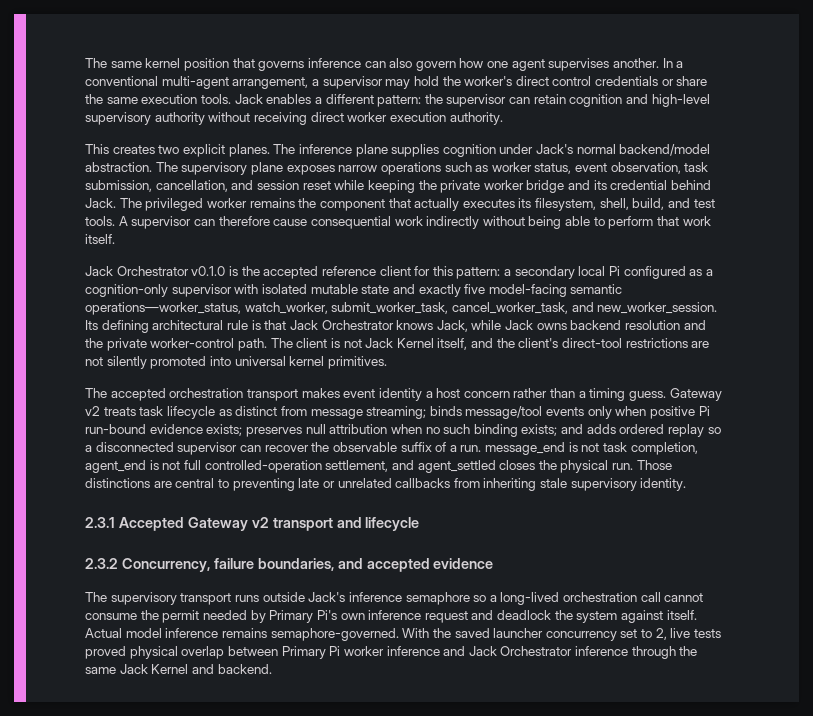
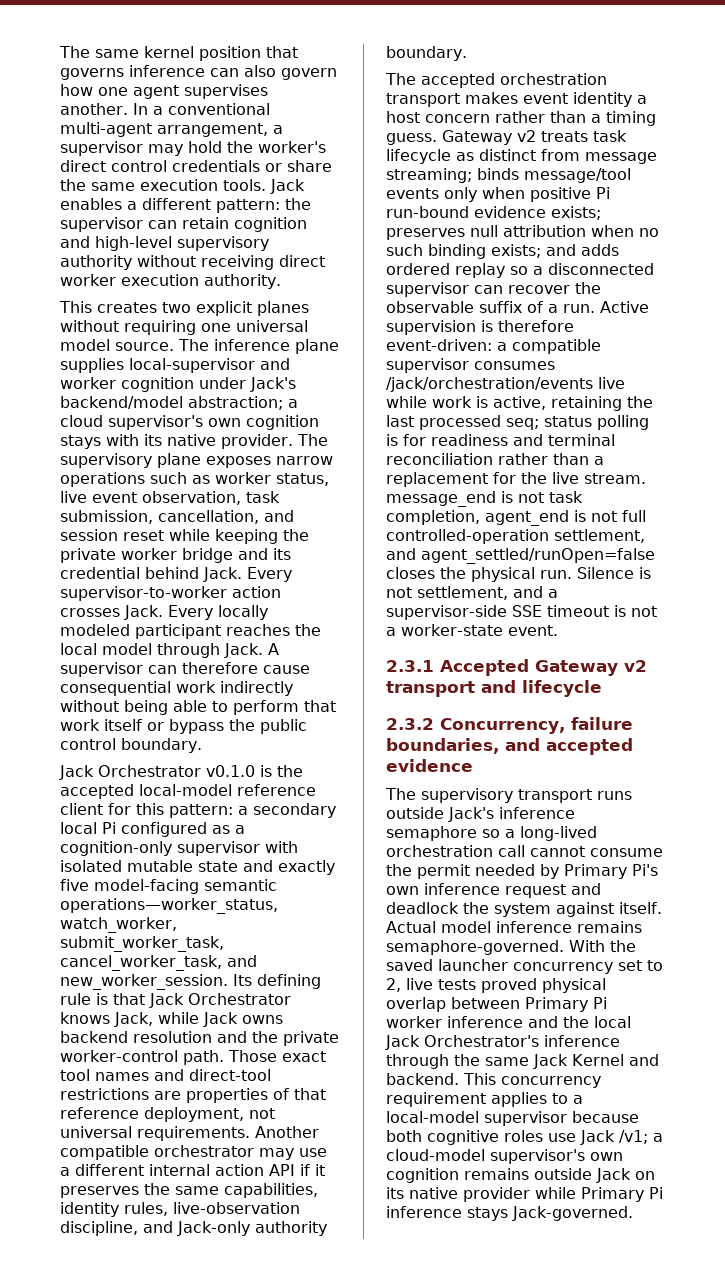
- This creates two explicit planes. The inference plane supplies cognition under Jack's normal backend/model abstraction.
+ This creates two explicit planes without requiring one universal model source. The inference plane supplies local-supervisor and worker cognition under Jack's backend/model abstraction; a cloud supervisor's own cognition stays with its native provider.
- The supervisory plane exposes narrow operations such as worker status, event observation, task submission, cancellation, and session reset while keeping the private worker bridge and its credential behind Jack.
+ The supervisory plane exposes narrow operations such as worker status, live event observation, task submission, cancellation, and session reset while keeping the private worker bridge and its credential behind Jack.
- The privileged worker remains the component that actually executes its filesystem, shell, build, and test tools.
+ Every supervisor-to-worker action crosses Jack. Every locally modeled participant reaches the local model through Jack.
- A supervisor can therefore cause consequential work indirectly without being able to perform that work itself.
+ A supervisor can therefore cause consequential work indirectly without being able to perform that work itself or bypass the public control boundary.
- Jack Orchestrator v0.1.0 is the accepted reference client for this pattern: a secondary local Pi configured as a cognition-only supervisor with isolated mutable state and exactly five model-facing semantic operations—worker_status, watch_worker, submit_worker_task, cancel_worker_task, and new_worker_session.
+ Jack Orchestrator v0.1.0 is the accepted local-model reference client for this pattern: a secondary local Pi configured as a cognition-only supervisor with isolated mutable state and exactly five model-facing semantic operations—worker_status, watch_worker, submit_worker_task, cancel_worker_task, and new_worker_session.
- Its defining architectural rule is that Jack Orchestrator knows Jack, while Jack owns backend resolution and the private worker-control path.
+ Its defining rule is that Jack Orchestrator knows Jack, while Jack owns backend resolution and the private worker-control path.
- The client is not Jack Kernel itself, and the client's direct-tool restrictions are not silently promoted into universal kernel primitives.
+ Those exact tool names and direct-tool restrictions are properties of that reference deployment, not universal requirements. Another compatible orchestrator may use a different internal action API if it preserves the same capabilities, identity rules, live-observation discipline, and Jack-only authority boundary.
- Gateway v2 treats task lifecycle as distinct from message streaming; binds message/tool events only when positive Pi run-bound evidence exists; preserves null attribution when no such binding exists; and adds ordered replay so a disconnected supervisor can recover the observable suffix of a run. message_end is not task completion, agent_end is not full controlled-operation settlement, and agent_settled closes the physical run.
+ Gateway v2 treats task lifecycle as distinct from message streaming; binds message/tool events only when positive Pi run-bound evidence exists; preserves null attribution when no such binding exists; and adds ordered replay so a disconnected supervisor can recover the observable suffix of a run. Active supervision is therefore event-driven: a compatible supervisor consumes /jack/orchestration/events live while work is active, retaining the last processed seq; status polling is for readiness and terminal reconciliation rather than a replacement for the live stream. message_end is not task completion, agent_end is not full controlled-operation settlement, and agent_settled/runOpen=false closes the physical run.
- Those distinctions are central to preventing late or unrelated callbacks from inheriting stale supervisory identity.
+ Silence is not settlement, and a supervisor-side SSE timeout is not a worker-state event.
- With the saved launcher concurrency set to 2, live tests proved physical overlap between Primary Pi worker inference and Jack Orchestrator inference through the same Jack Kernel and backend.
+ With the saved launcher concurrency set to 2, live tests proved physical overlap between Primary Pi worker inference and the local Jack Orchestrator's inference through the same Jack Kernel and backend.
+ This concurrency requirement applies to a local-model supervisor because both cognitive roles use Jack /v1; a cloud-model supervisor's own cognition remains outside Jack on its native provider while Primary Pi inference stays Jack-governed.

